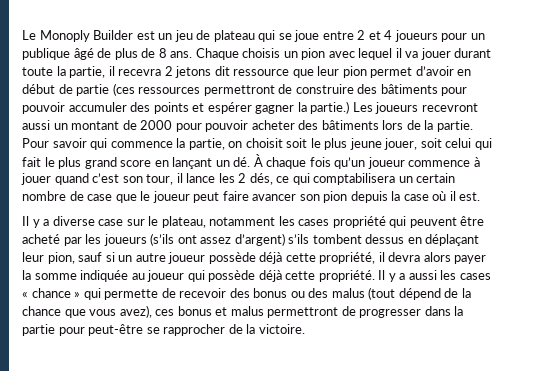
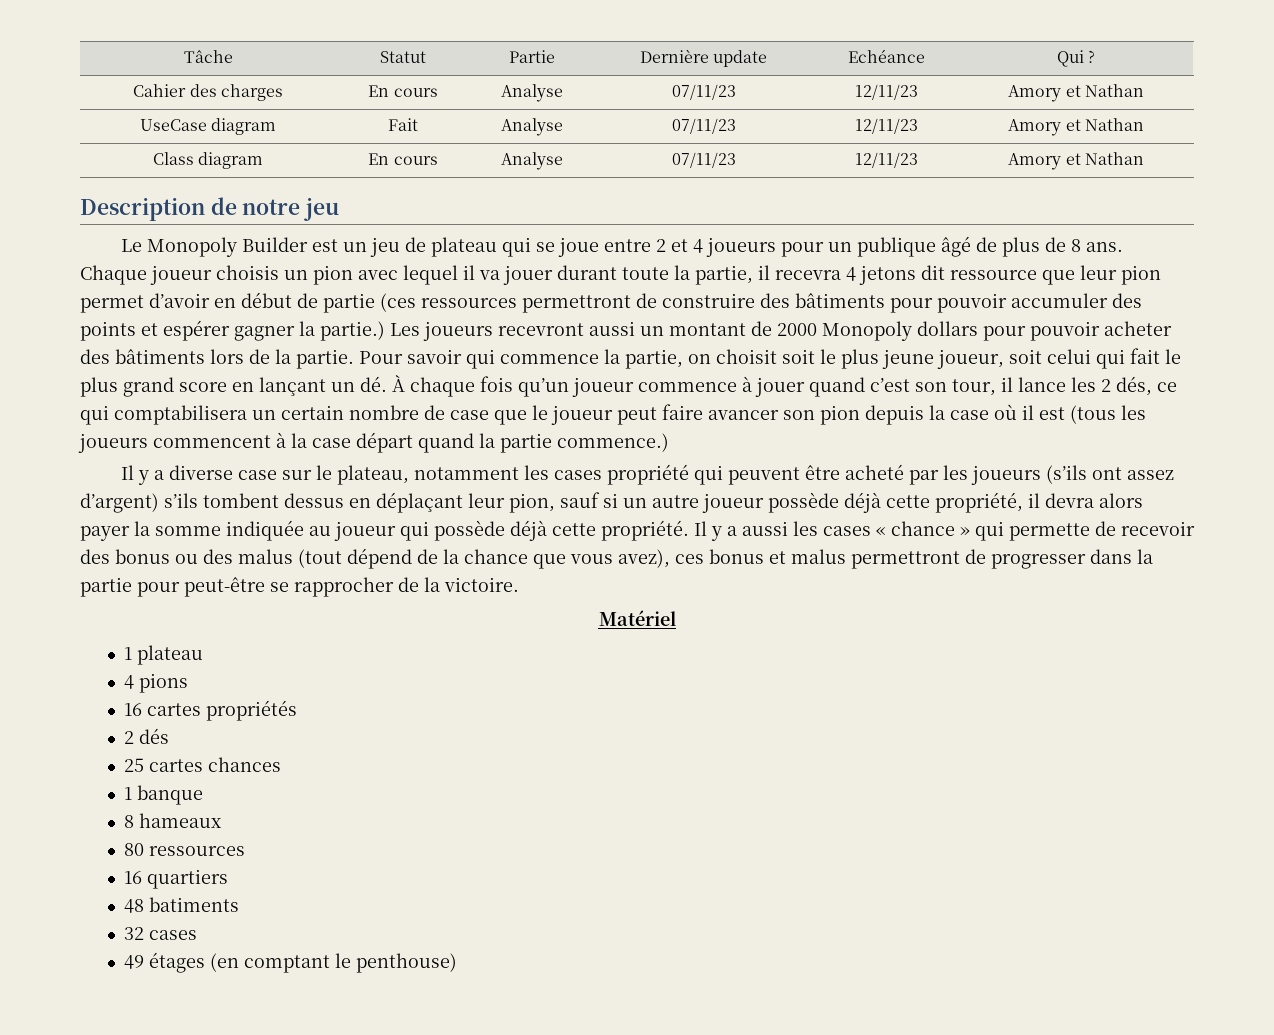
- Le Monoply Builder est un jeu de plateau qui se joue entre 2 et 4 joueurs pour un publique âgé de plus de 8 ans.
+ Tâche | Statut | Partie | Dernière update | Echéance | Qui ?
+ Cahier des charges | En cours | Analyse | 07/11/23 | 12/11/23 | Amory et Nathan
+ UseCase diagram | Fait | Analyse | 07/11/23 | 12/11/23 | Amory et Nathan
+ Class diagram | En cours | Analyse | 07/11/23 | 12/11/23 | Amory et Nathan
+ Description de notre jeu
+ Le Monopoly Builder est un jeu de plateau qui se joue entre 2 et 4 joueurs pour un publique âgé de plus de 8 ans.
- Chaque choisis un pion avec lequel il va jouer durant toute la partie, il recevra 2 jetons dit ressource que leur pion permet d’avoir en début de partie (ces ressources permettront de construire des bâtiments pour pouvoir accumuler des points et espérer gagner la partie.)
+ Chaque joueur choisis un pion avec lequel il va jouer durant toute la partie, il recevra 4 jetons dit ressource que leur pion permet d’avoir en début de partie (ces ressources permettront de construire des bâtiments pour pouvoir accumuler des points et espérer gagner la partie.)
- Les joueurs recevront aussi un montant de 2000 pour pouvoir acheter des bâtiments lors de la partie.
+ Les joueurs recevront aussi un montant de 2000 Monopoly dollars pour pouvoir acheter des bâtiments lors de la partie.
- Pour savoir qui commence la partie, on choisit soit le plus jeune jouer, soit celui qui fait le plus grand score en lançant un dé.
+ Pour savoir qui commence la partie, on choisit soit le plus jeune joueur, soit celui qui fait le plus grand score en lançant un dé.
- À chaque fois qu’un joueur commence à jouer quand c’est son tour, il lance les 2 dés, ce qui comptabilisera un certain nombre de case que le joueur peut faire avancer son pion depuis la case où il est.
+ À chaque fois qu’un joueur commence à jouer quand c’est son tour, il lance les 2 dés, ce qui comptabilisera un certain nombre de case que le joueur peut faire avancer son pion depuis la case où il est (tous les joueurs commencent à la case départ quand la partie commence.)
+ Matériel
+ 1 plateau
+ 4 pions
+ 16 cartes propriétés
+ 2 dés
+ 25 cartes chances
+ 1 banque
+ 8 hameaux
+ 80 ressources
+ 16 quartiers
+ 48 batiments
+ 32 cases
+ 49 étages (en comptant le penthouse)

